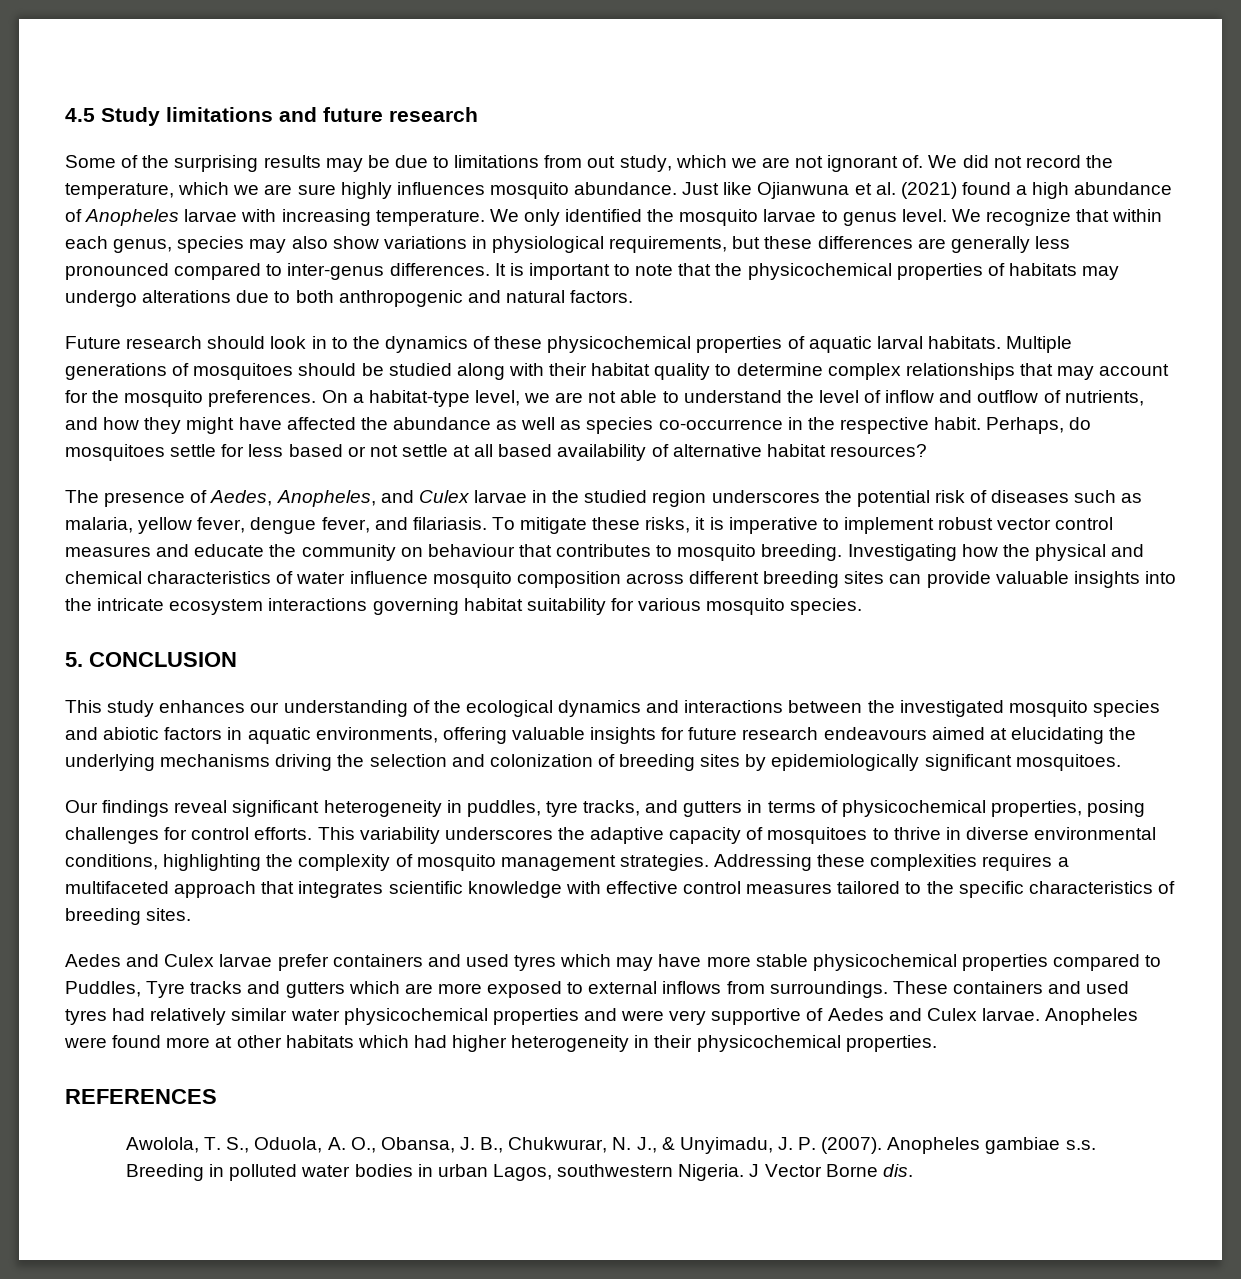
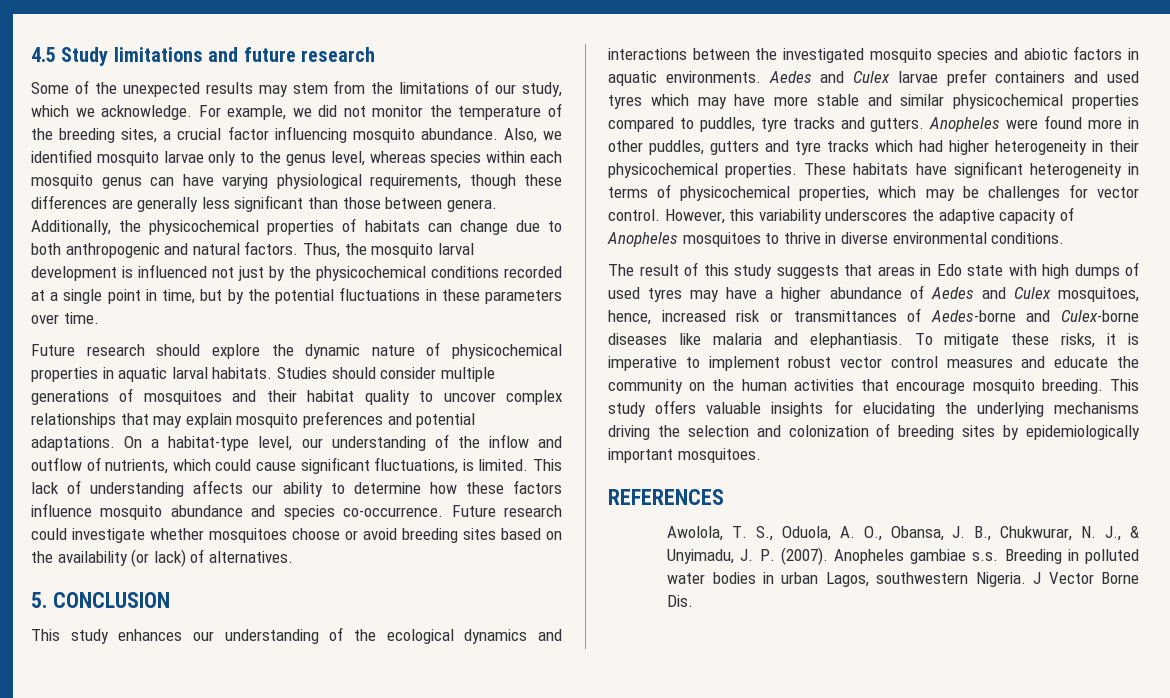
- Some of the surprising results may be due to limitations from out study, which we are not ignorant of. We did not record the temperature, which we are sure highly influences mosquito abundance. Just like Ojianwuna et al. (2021) found a high abundance of Anopheles larvae with increasing temperature. We only identified the mosquito larvae to genus level. We recognize that within each genus, species may also show variations in physiological requirements, but these differences are generally less pronounced compared to inter-genus differences. It is important to note that the physicochemical properties of habitats may undergo alterations due to both anthropogenic and natural factors.
- Future research should look in to the dynamics of these physicochemical properties of aquatic larval habitats.
+ Some of the unexpected results may stem from the limitations of our study, which we acknowledge. For example, we did not monitor the temperature of the breeding sites, a crucial factor influencing mosquito abundance. Also, we identified mosquito larvae only to the genus level, whereas species within each mosquito genus can have varying physiological requirements, though these differences are generally less significant than those between genera. Additionally, the physicochemical properties of habitats can change due to both anthropogenic and natural factors. Thus, the mosquito larval development is influenced not just by the physicochemical conditions recorded at a single point in time, but by the potential fluctuations in these parameters over time.
+ Future research should explore the dynamic nature of physicochemical properties in aquatic larval habitats.
- Multiple generations of mosquitoes should be studied along with their habitat quality to determine complex relationships that may account for the mosquito preferences. On a habitat-type level, we are not able to understand the level of inflow and outflow of nutrients, and how they might have affected the abundance as well as species co-occurrence in the respective habit. Perhaps, do mosquitoes settle for less based or not settle at all based availability of alternative habitat resources?
- The presence of Aedes, Anopheles, and Culex larvae in the studied region underscores the potential risk of diseases such as malaria, yellow fever, dengue fever, and filariasis. To mitigate these risks, it is imperative to implement robust vector control measures and educate the community on behaviour that contributes to mosquito breeding. Investigating how the physical and chemical characteristics of water influence mosquito composition across different breeding sites can provide valuable insights into the intricate ecosystem interactions governing habitat suitability for various mosquito species.
+ Studies should consider multiple generations of mosquitoes and their habitat quality to uncover complex relationships that may explain mosquito preferences and potential adaptations. On a habitat-type level, our understanding of the inflow and outflow of nutrients, which could cause significant fluctuations, is limited. This lack of understanding affects our ability to determine how these factors influence mosquito abundance and species co-occurrence. Future research could investigate whether mosquitoes choose or avoid breeding sites based on the availability (or lack) of alternatives.
- This study enhances our understanding of the ecological dynamics and interactions between the investigated mosquito species and abiotic factors in aquatic environments, offering valuable insights for future research endeavours aimed at elucidating the underlying mechanisms driving the selection and colonization of breeding sites by epidemiologically significant mosquitoes.
+ This study enhances our understanding of the ecological dynamics and interactions between the investigated mosquito species and abiotic factors in aquatic environments. Aedes and Culex larvae prefer containers and used tyres which may have more stable and similar physicochemical properties compared to puddles, tyre tracks and gutters. Anopheles were found more in other puddles, gutters and tyre tracks which had higher heterogeneity in their physicochemical properties. These habitats have significant heterogeneity in terms of physicochemical properties, which may be challenges for vector control. However, this variability underscores the adaptive capacity of Anopheles mosquitoes to thrive in diverse environmental conditions.
+ The result of this study suggests that areas in Edo state with high dumps of used tyres may have a higher abundance of Aedes and Culex mosquitoes, hence, increased risk or transmittances of Aedes-borne and Culex-borne diseases like malaria and elephantiasis. To mitigate these risks, it is imperative to implement robust vector control measures and educate the community on the human activities that encourage mosquito breeding. This study offers valuable insights for elucidating the underlying mechanisms driving the selection and colonization of breeding sites by epidemiologically important mosquitoes.
- Our findings reveal significant heterogeneity in puddles, tyre tracks, and gutters in terms of physicochemical properties, posing challenges for control efforts. This variability underscores the adaptive capacity of mosquitoes to thrive in diverse environmental conditions, highlighting the complexity of mosquito management strategies. Addressing these complexities requires a multifaceted approach that integrates scientific knowledge with effective control measures tailored to the specific characteristics of breeding sites.
- Aedes and Culex larvae prefer containers and used tyres which may have more stable physicochemical properties compared to Puddles, Tyre tracks and gutters which are more exposed to external inflows from surroundings. These containers and used tyres had relatively similar water physicochemical properties and were very supportive of Aedes and Culex larvae. Anopheles were found more at other habitats which had higher heterogeneity in their physicochemical properties.
- J Vector Borne dis.
+ J Vector Borne Dis.

